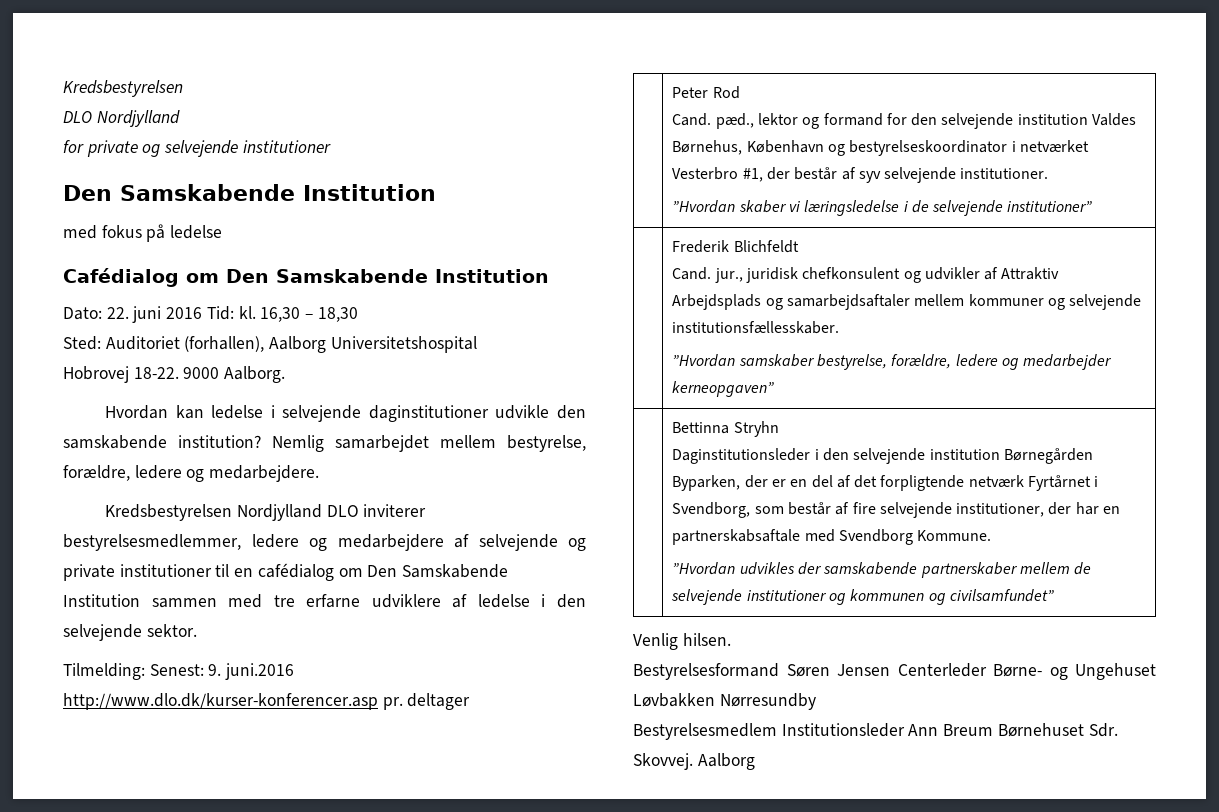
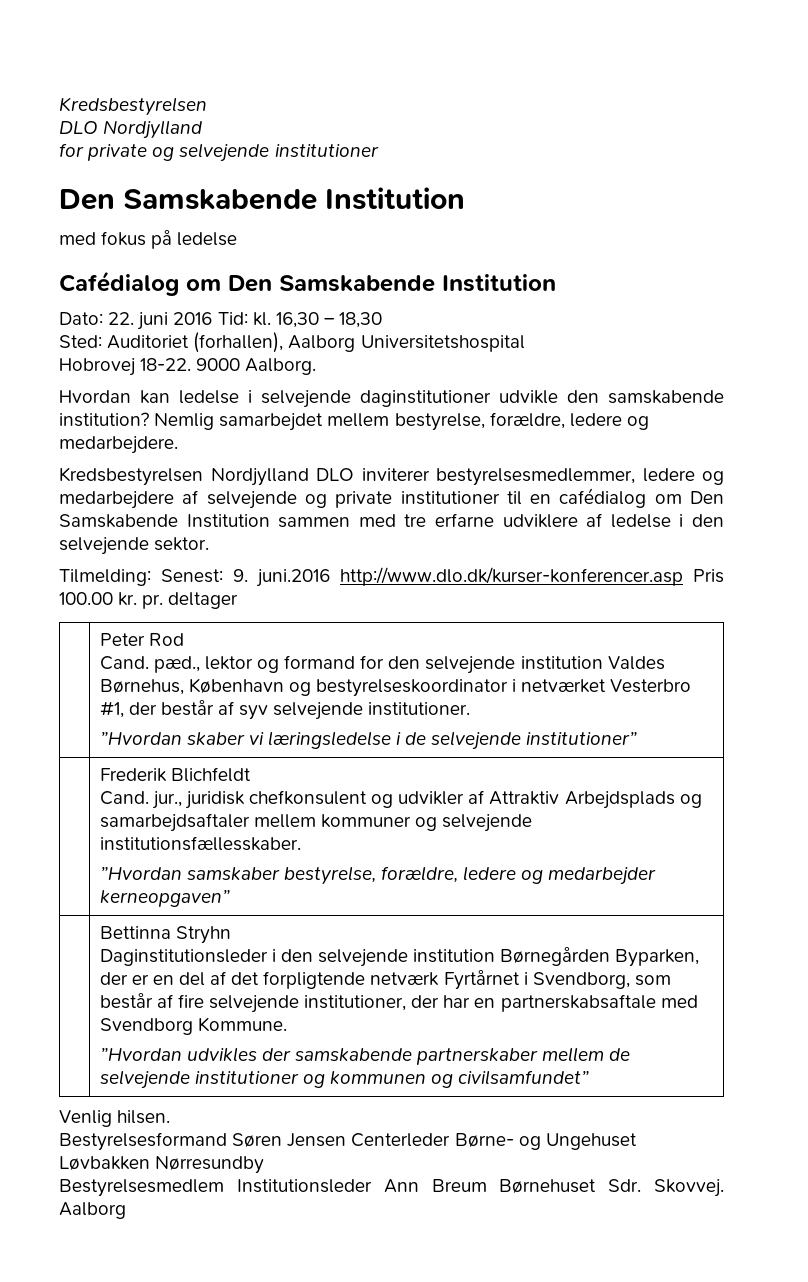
- Tilmelding: Senest: 9. juni.2016 http://www.dlo.dk/kurser-konferencer.asp pr. deltager
+ Tilmelding: Senest: 9. juni.2016 http://www.dlo.dk/kurser-konferencer.asp Pris 100.00 kr. pr. deltager

